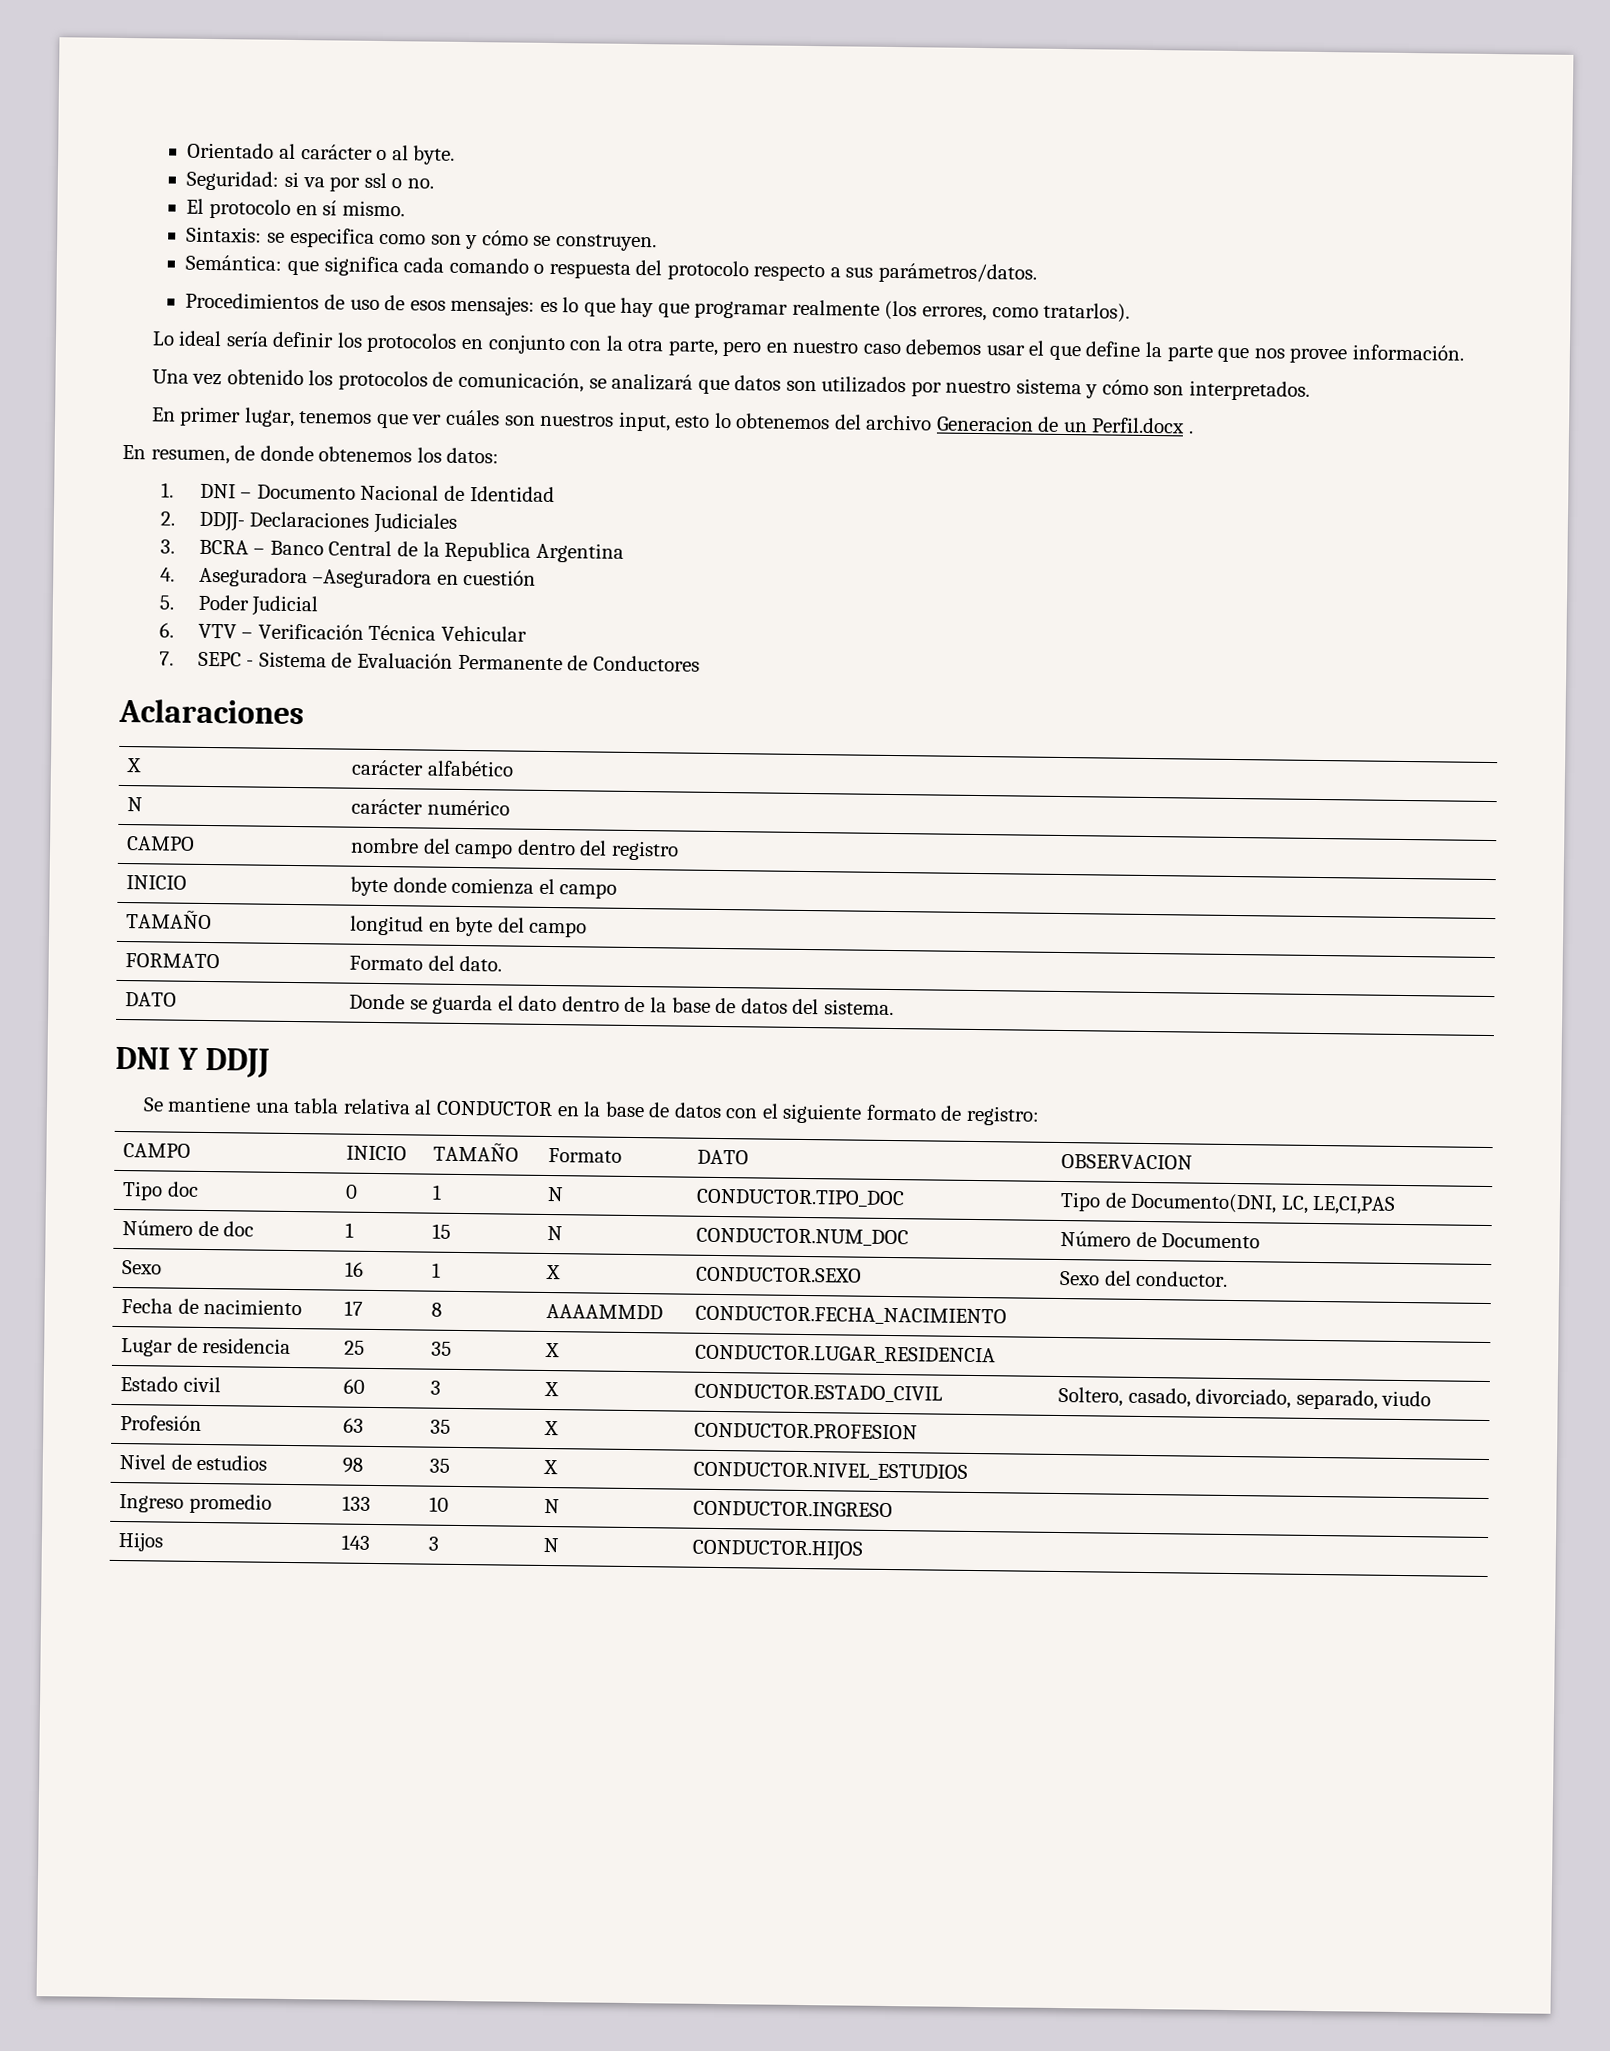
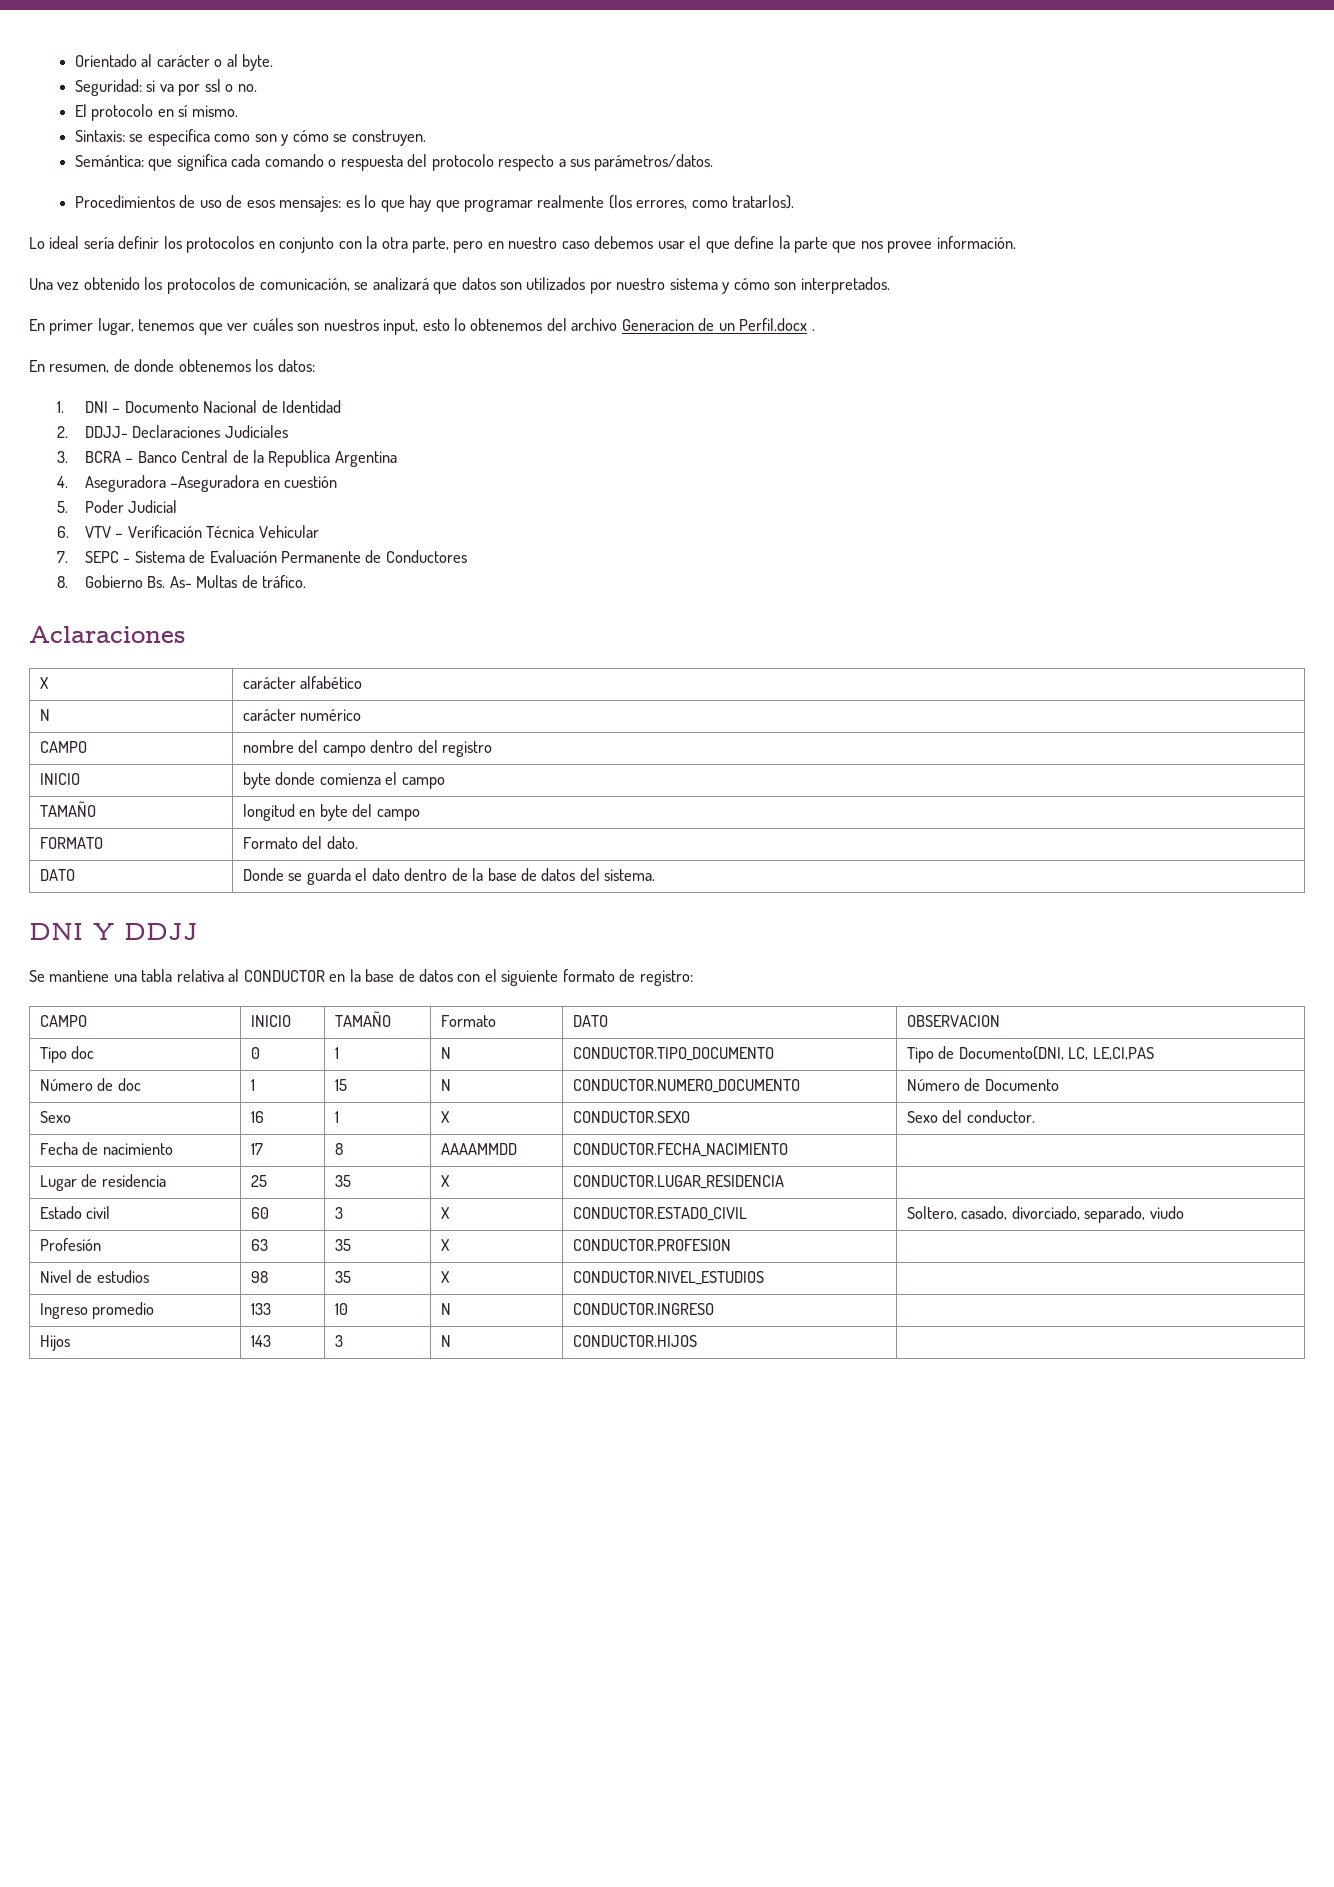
+ 8. Gobierno Bs. As- Multas de tráfico.
- Tipo doc | 0 | 1 | N | CONDUCTOR.TIPO_DOC | Tipo de Documento(DNI, LC, LE,CI,PAS
+ Tipo doc | 0 | 1 | N | CONDUCTOR.TIPO_DOCUMENTO | Tipo de Documento(DNI, LC, LE,CI,PAS
- Número de doc | 1 | 15 | N | CONDUCTOR.NUM_DOC | Número de Documento
+ Número de doc | 1 | 15 | N | CONDUCTOR.NUMERO_DOCUMENTO | Número de Documento

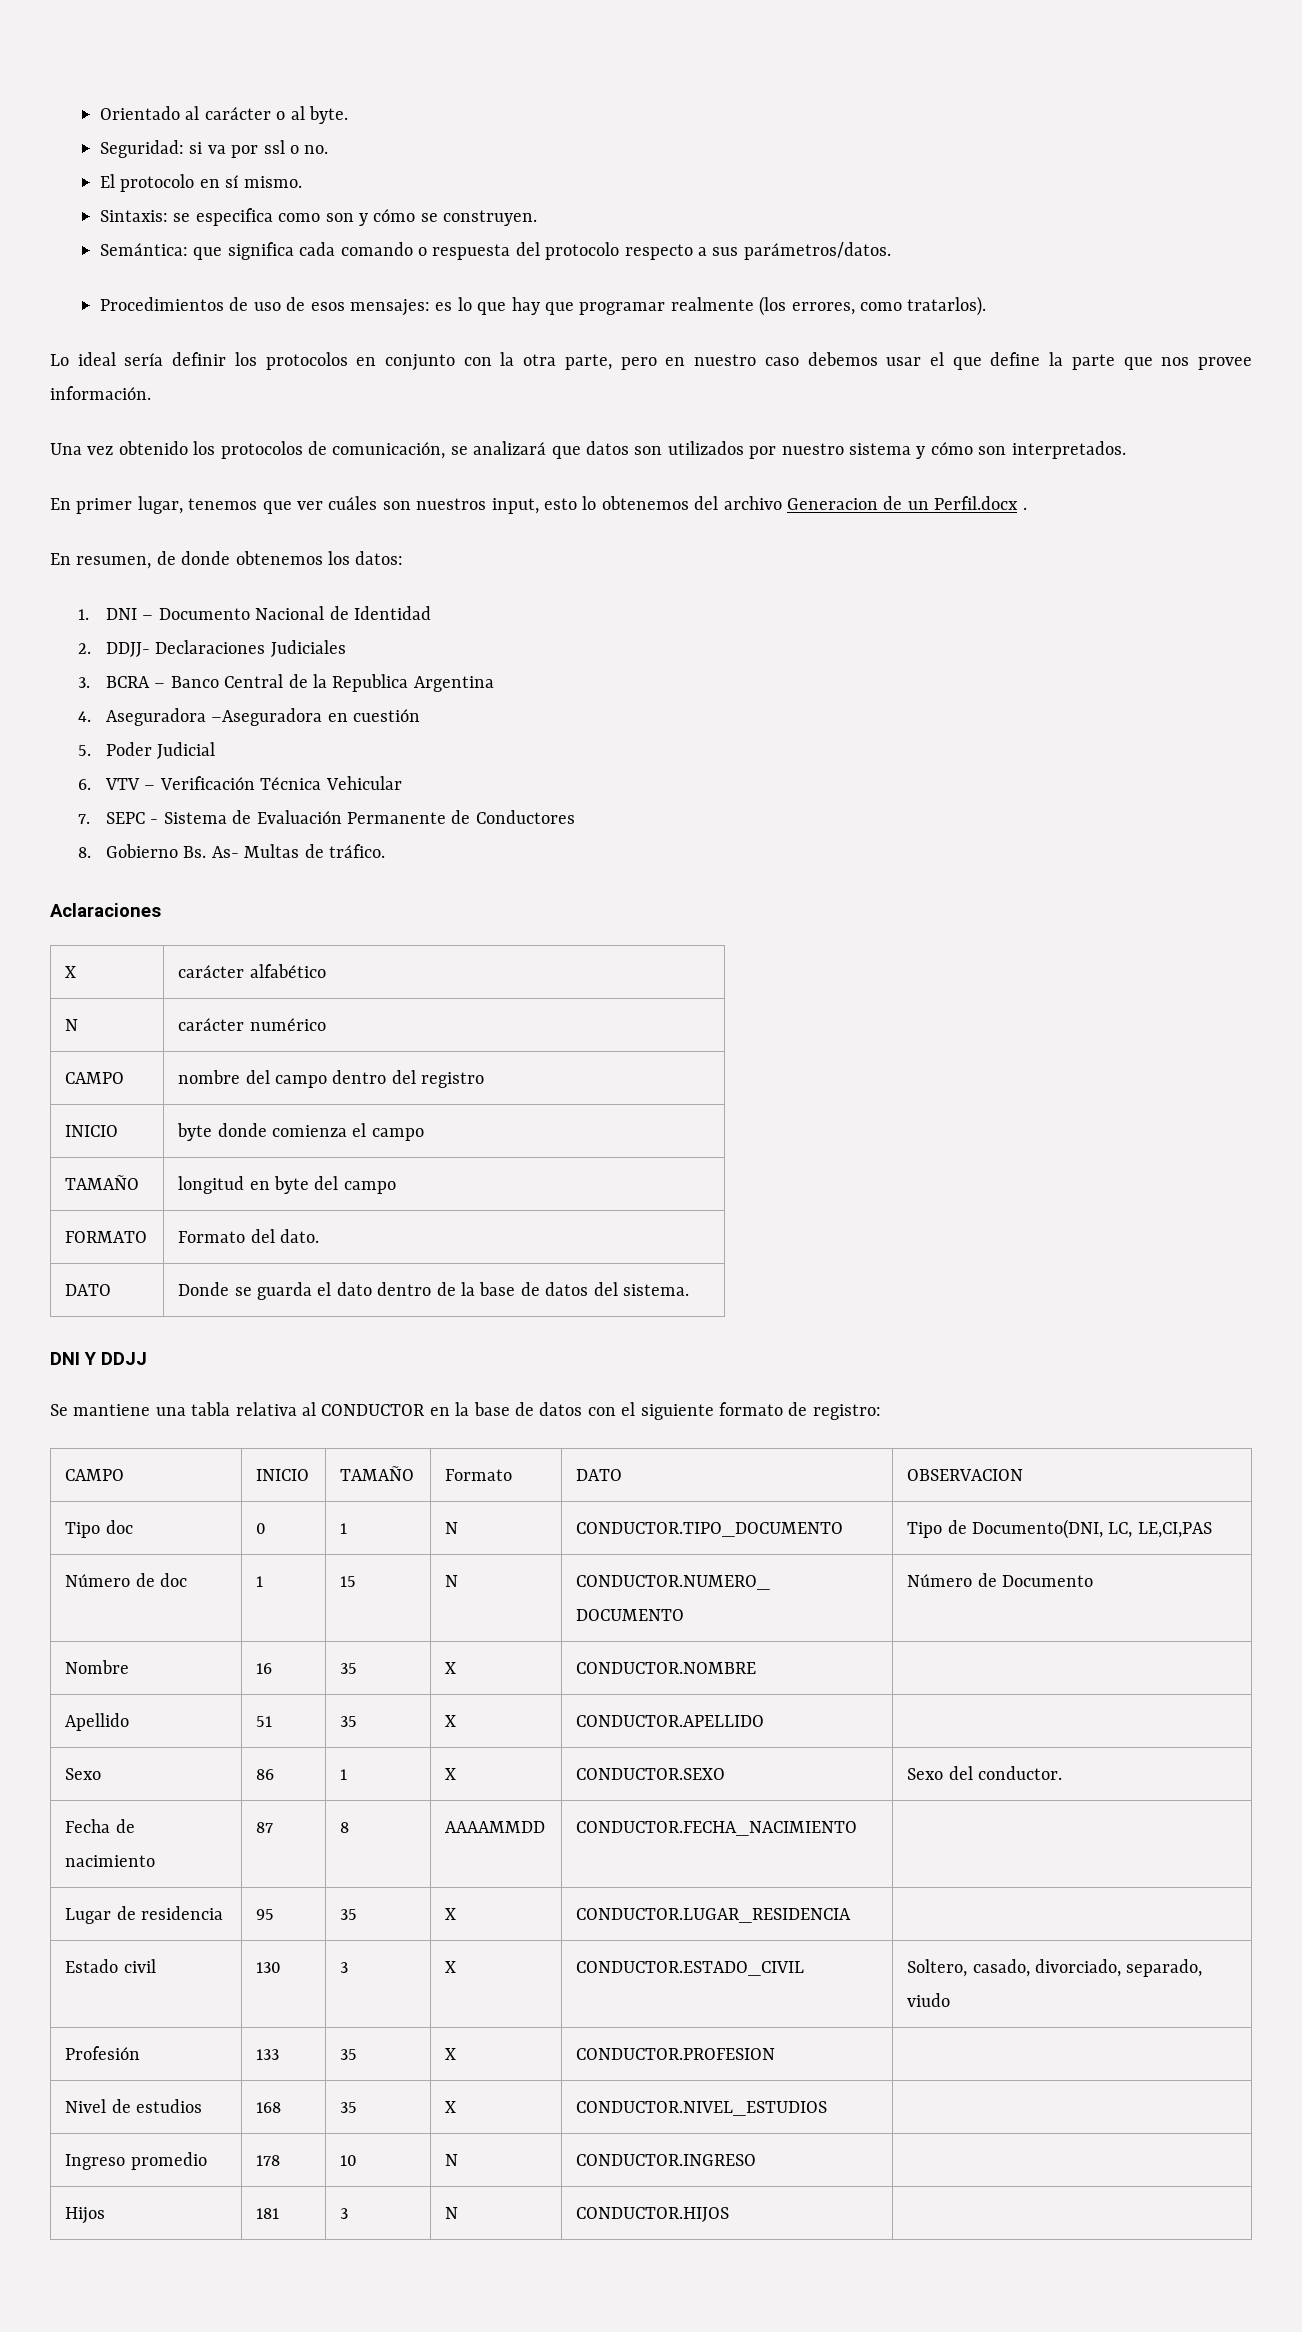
+ Nombre | 16 | 35 | X | CONDUCTOR.NOMBRE |
+ Apellido | 51 | 35 | X | CONDUCTOR.APELLIDO |
- Sexo | 16 | 1 | X | CONDUCTOR.SEXO | Sexo del conductor.
+ Sexo | 86 | 1 | X | CONDUCTOR.SEXO | Sexo del conductor.
- Fecha de nacimiento | 17 | 8 | AAAAMMDD | CONDUCTOR.FECHA_NACIMIENTO |
+ Fecha de nacimiento | 87 | 8 | AAAAMMDD | CONDUCTOR.FECHA_NACIMIENTO |
- Lugar de residencia | 25 | 35 | X | CONDUCTOR.LUGAR_RESIDENCIA |
+ Lugar de residencia | 95 | 35 | X | CONDUCTOR.LUGAR_RESIDENCIA |
- Estado civil | 60 | 3 | X | CONDUCTOR.ESTADO_CIVIL | Soltero, casado, divorciado, separado, viudo
+ Estado civil | 130 | 3 | X | CONDUCTOR.ESTADO_CIVIL | Soltero, casado, divorciado, separado, viudo
- Profesión | 63 | 35 | X | CONDUCTOR.PROFESION |
+ Profesión | 133 | 35 | X | CONDUCTOR.PROFESION |
- Nivel de estudios | 98 | 35 | X | CONDUCTOR.NIVEL_ESTUDIOS |
+ Nivel de estudios | 168 | 35 | X | CONDUCTOR.NIVEL_ESTUDIOS |
- Ingreso promedio | 133 | 10 | N | CONDUCTOR.INGRESO |
+ Ingreso promedio | 178 | 10 | N | CONDUCTOR.INGRESO |
- Hijos | 143 | 3 | N | CONDUCTOR.HIJOS |
+ Hijos | 181 | 3 | N | CONDUCTOR.HIJOS |

